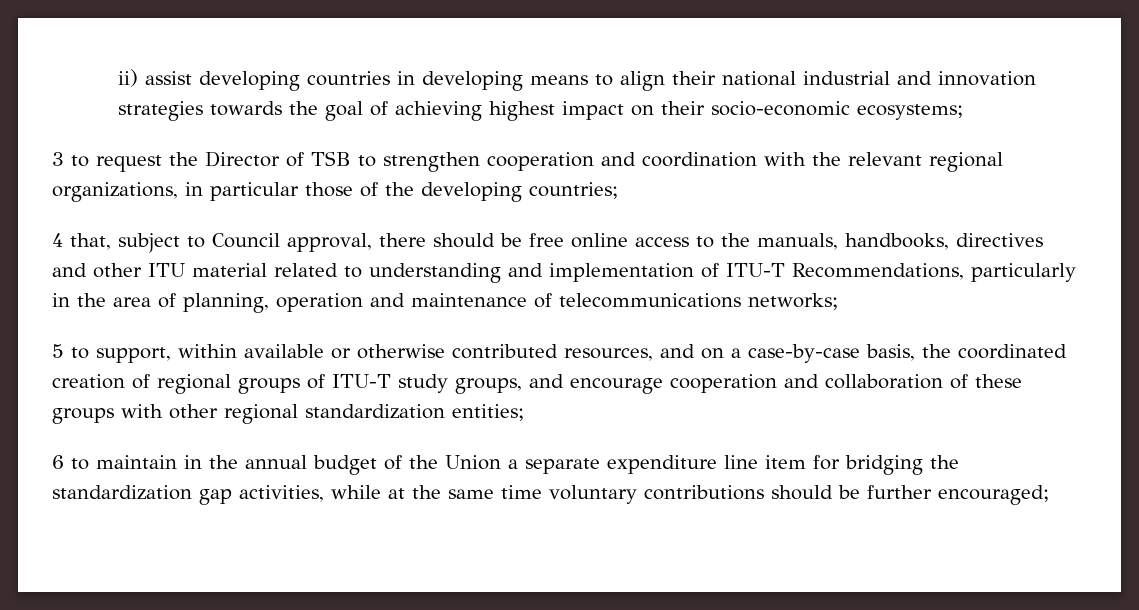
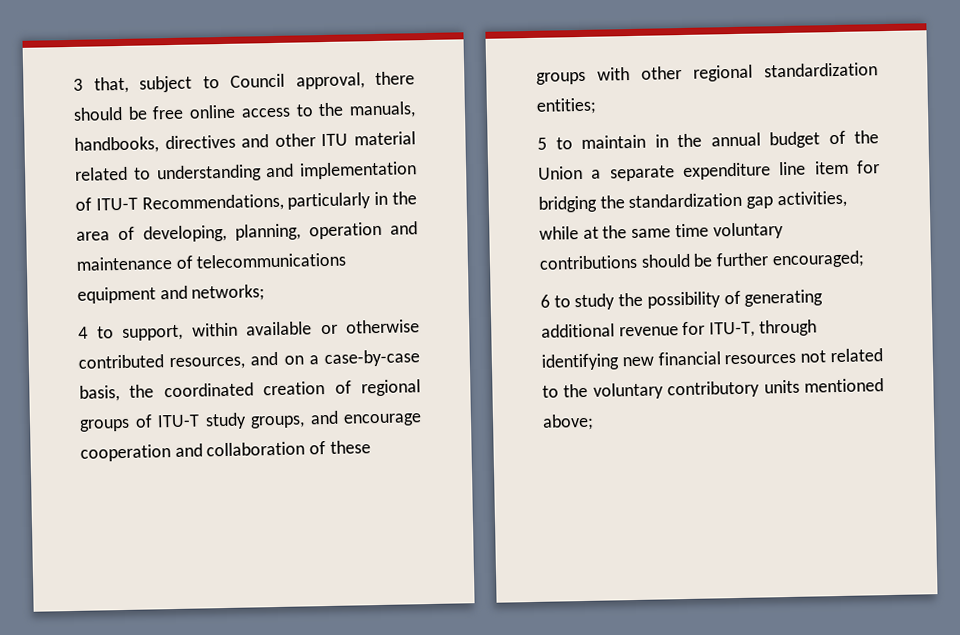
- ii) assist developing countries in developing means to align their national industrial and innovation strategies towards the goal of achieving highest impact on their socio-economic ecosystems;
- 3 to request the Director of TSB to strengthen cooperation and coordination with the relevant regional organizations, in particular those of the developing countries;
- 4 that, subject to Council approval, there should be free online access to the manuals, handbooks, directives and other ITU material related to understanding and implementation of ITU-T Recommendations, particularly in the area of planning, operation and maintenance of telecommunications networks;
+ 3 that, subject to Council approval, there should be free online access to the manuals, handbooks, directives and other ITU material related to understanding and implementation of ITU-T Recommendations, particularly in the area of developing, planning, operation and maintenance of telecommunications equipment and networks;
- 5 to support, within available or otherwise contributed resources, and on a case-by-case basis, the coordinated creation of regional groups of ITU-T study groups, and encourage cooperation and collaboration of these groups with other regional standardization entities;
+ 4 to support, within available or otherwise contributed resources, and on a case-by-case basis, the coordinated creation of regional groups of ITU-T study groups, and encourage cooperation and collaboration of these groups with other regional standardization entities;
- 6 to maintain in the annual budget of the Union a separate expenditure line item for bridging the standardization gap activities, while at the same time voluntary contributions should be further encouraged;
+ 5 to maintain in the annual budget of the Union a separate expenditure line item for bridging the standardization gap activities, while at the same time voluntary contributions should be further encouraged;
+ 6 to study the possibility of generating additional revenue for ITU-T, through identifying new financial resources not related to the voluntary contributory units mentioned above;

